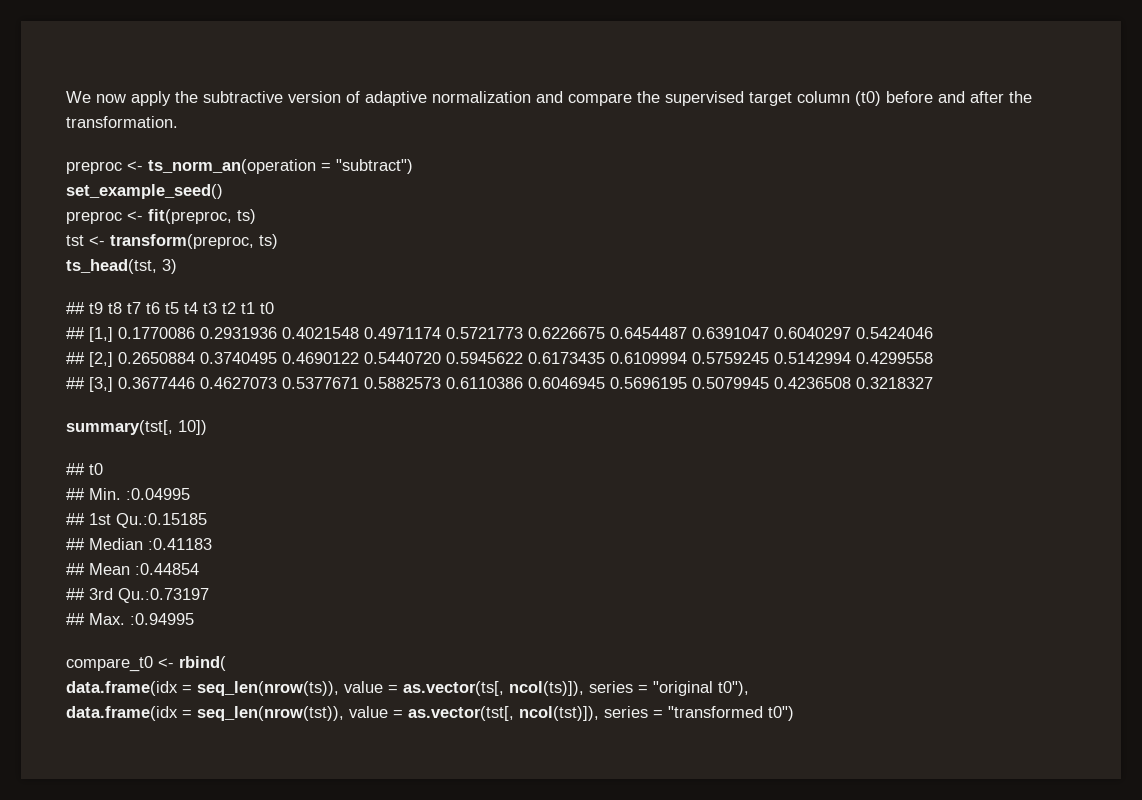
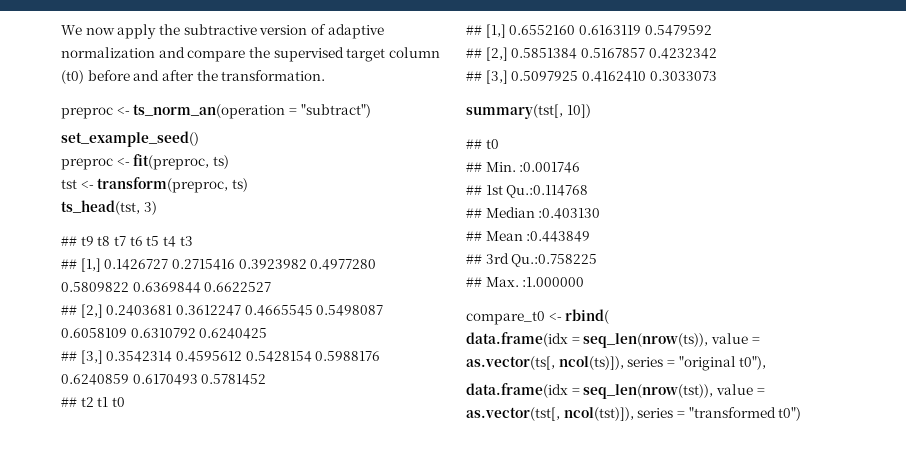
- ## t9 t8 t7 t6 t5 t4 t3 t2 t1 t0
+ ## t9 t8 t7 t6 t5 t4 t3
+ ## [1,] 0.1426727 0.2715416 0.3923982 0.4977280 0.5809822 0.6369844 0.6622527
+ ## [2,] 0.2403681 0.3612247 0.4665545 0.5498087 0.6058109 0.6310792 0.6240425
+ ## [3,] 0.3542314 0.4595612 0.5428154 0.5988176 0.6240859 0.6170493 0.5781452
+ ## t2 t1 t0
- ## [1,] 0.1770086 0.2931936 0.4021548 0.4971174 0.5721773 0.6226675 0.6454487 0.6391047 0.6040297 0.5424046
- ## [2,] 0.2650884 0.3740495 0.4690122 0.5440720 0.5945622 0.6173435 0.6109994 0.5759245 0.5142994 0.4299558
- ## [3,] 0.3677446 0.4627073 0.5377671 0.5882573 0.6110386 0.6046945 0.5696195 0.5079945 0.4236508 0.3218327
+ ## [1,] 0.6552160 0.6163119 0.5479592
+ ## [2,] 0.5851384 0.5167857 0.4232342
+ ## [3,] 0.5097925 0.4162410 0.3033073
- ## Min. :0.04995
+ ## Min. :0.001746
- ## 1st Qu.:0.15185
+ ## 1st Qu.:0.114768
- ## Median :0.41183
+ ## Median :0.403130
- ## Mean :0.44854
+ ## Mean :0.443849
- ## 3rd Qu.:0.73197
+ ## 3rd Qu.:0.758225
- ## Max. :0.94995
+ ## Max. :1.000000

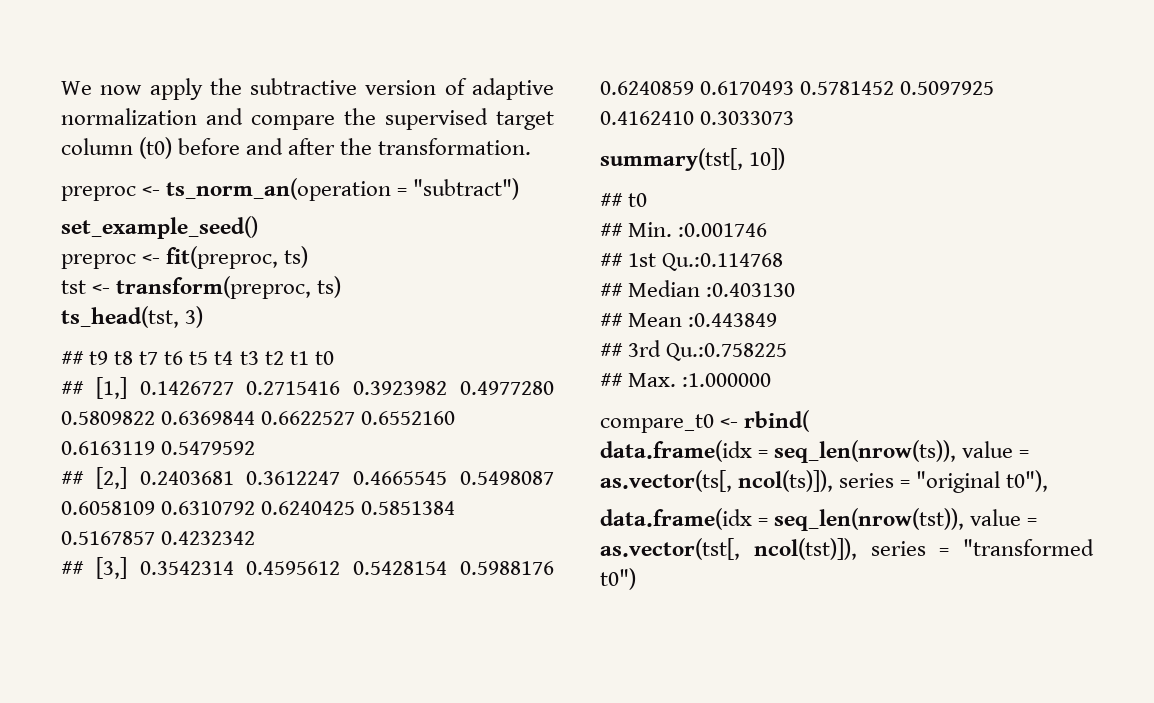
- ## t9 t8 t7 t6 t5 t4 t3
+ ## t9 t8 t7 t6 t5 t4 t3 t2 t1 t0
- ## [1,] 0.1426727 0.2715416 0.3923982 0.4977280 0.5809822 0.6369844 0.6622527
+ ## [1,] 0.1426727 0.2715416 0.3923982 0.4977280 0.5809822 0.6369844 0.6622527 0.6552160 0.6163119 0.5479592
- ## [2,] 0.2403681 0.3612247 0.4665545 0.5498087 0.6058109 0.6310792 0.6240425
+ ## [2,] 0.2403681 0.3612247 0.4665545 0.5498087 0.6058109 0.6310792 0.6240425 0.5851384 0.5167857 0.4232342
- ## [3,] 0.3542314 0.4595612 0.5428154 0.5988176 0.6240859 0.6170493 0.5781452
- ## t2 t1 t0
- ## [1,] 0.6552160 0.6163119 0.5479592
- ## [2,] 0.5851384 0.5167857 0.4232342
- ## [3,] 0.5097925 0.4162410 0.3033073
+ ## [3,] 0.3542314 0.4595612 0.5428154 0.5988176 0.6240859 0.6170493 0.5781452 0.5097925 0.4162410 0.3033073

